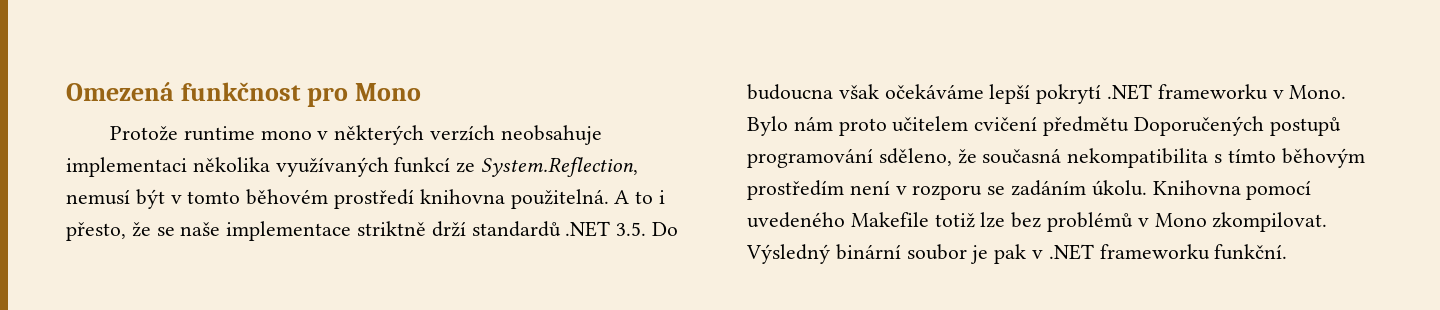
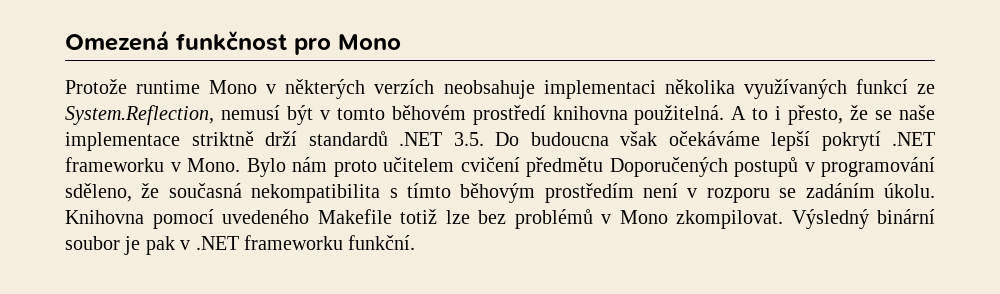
- Protože runtime mono v některých verzích neobsahuje implementaci několika využívaných funkcí ze System.Reflection, nemusí být v tomto běhovém prostředí knihovna použitelná.
+ Protože runtime Mono v některých verzích neobsahuje implementaci několika využívaných funkcí ze System.Reflection, nemusí být v tomto běhovém prostředí knihovna použitelná.
- Bylo nám proto učitelem cvičení předmětu Doporučených postupů programování sděleno, že současná nekompatibilita s tímto běhovým prostředím není v rozporu se zadáním úkolu.
+ Bylo nám proto učitelem cvičení předmětu Doporučených postupů v programování sděleno, že současná nekompatibilita s tímto běhovým prostředím není v rozporu se zadáním úkolu.

